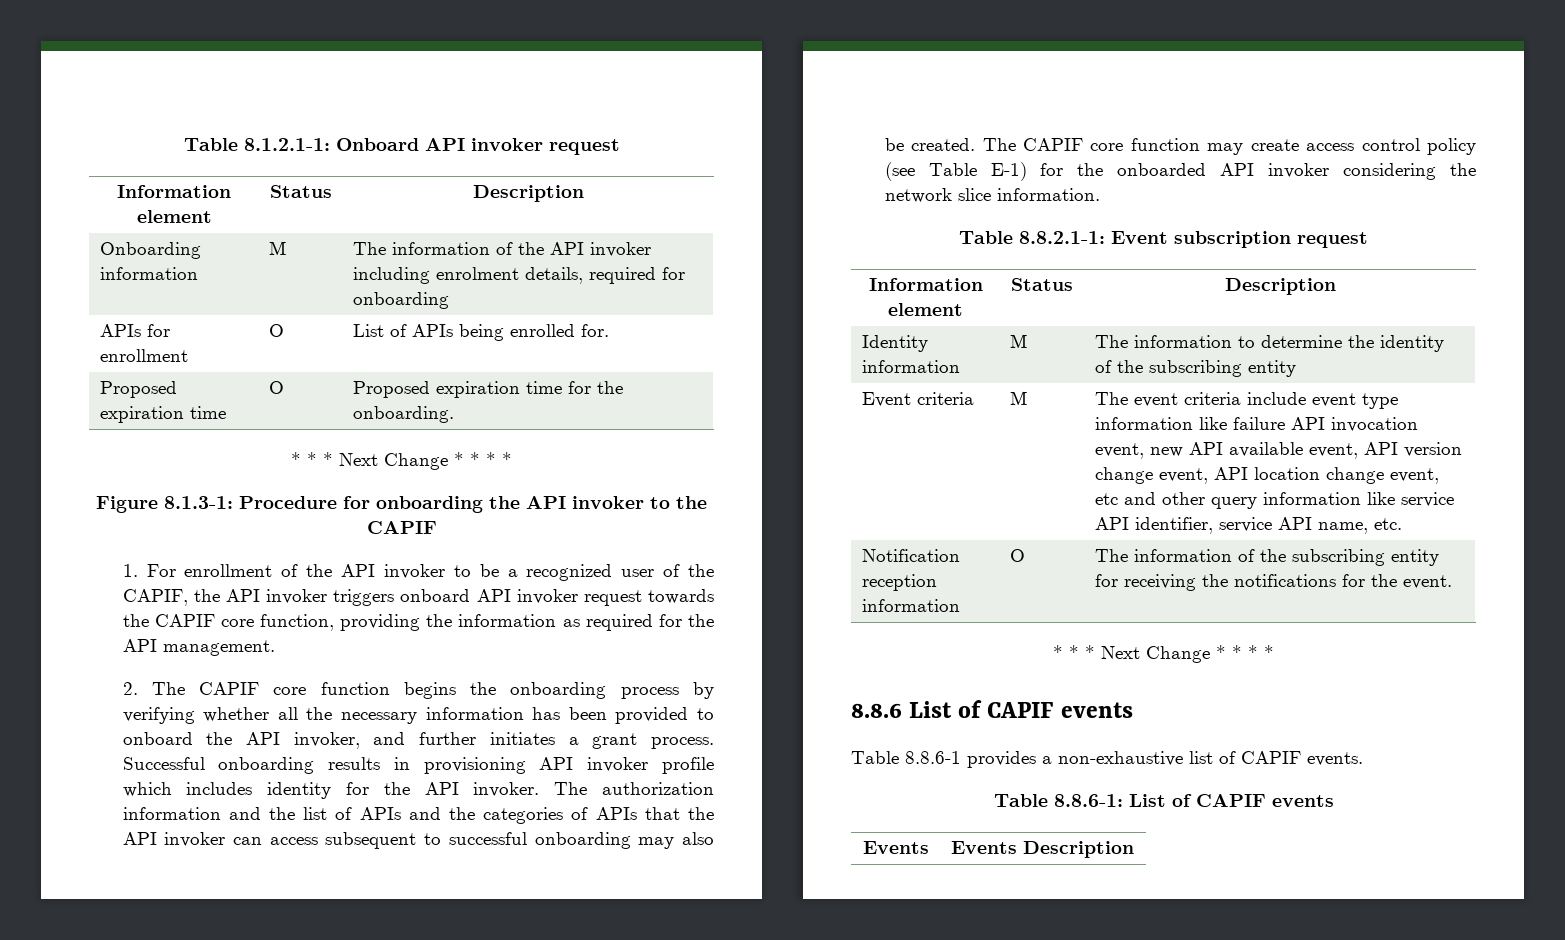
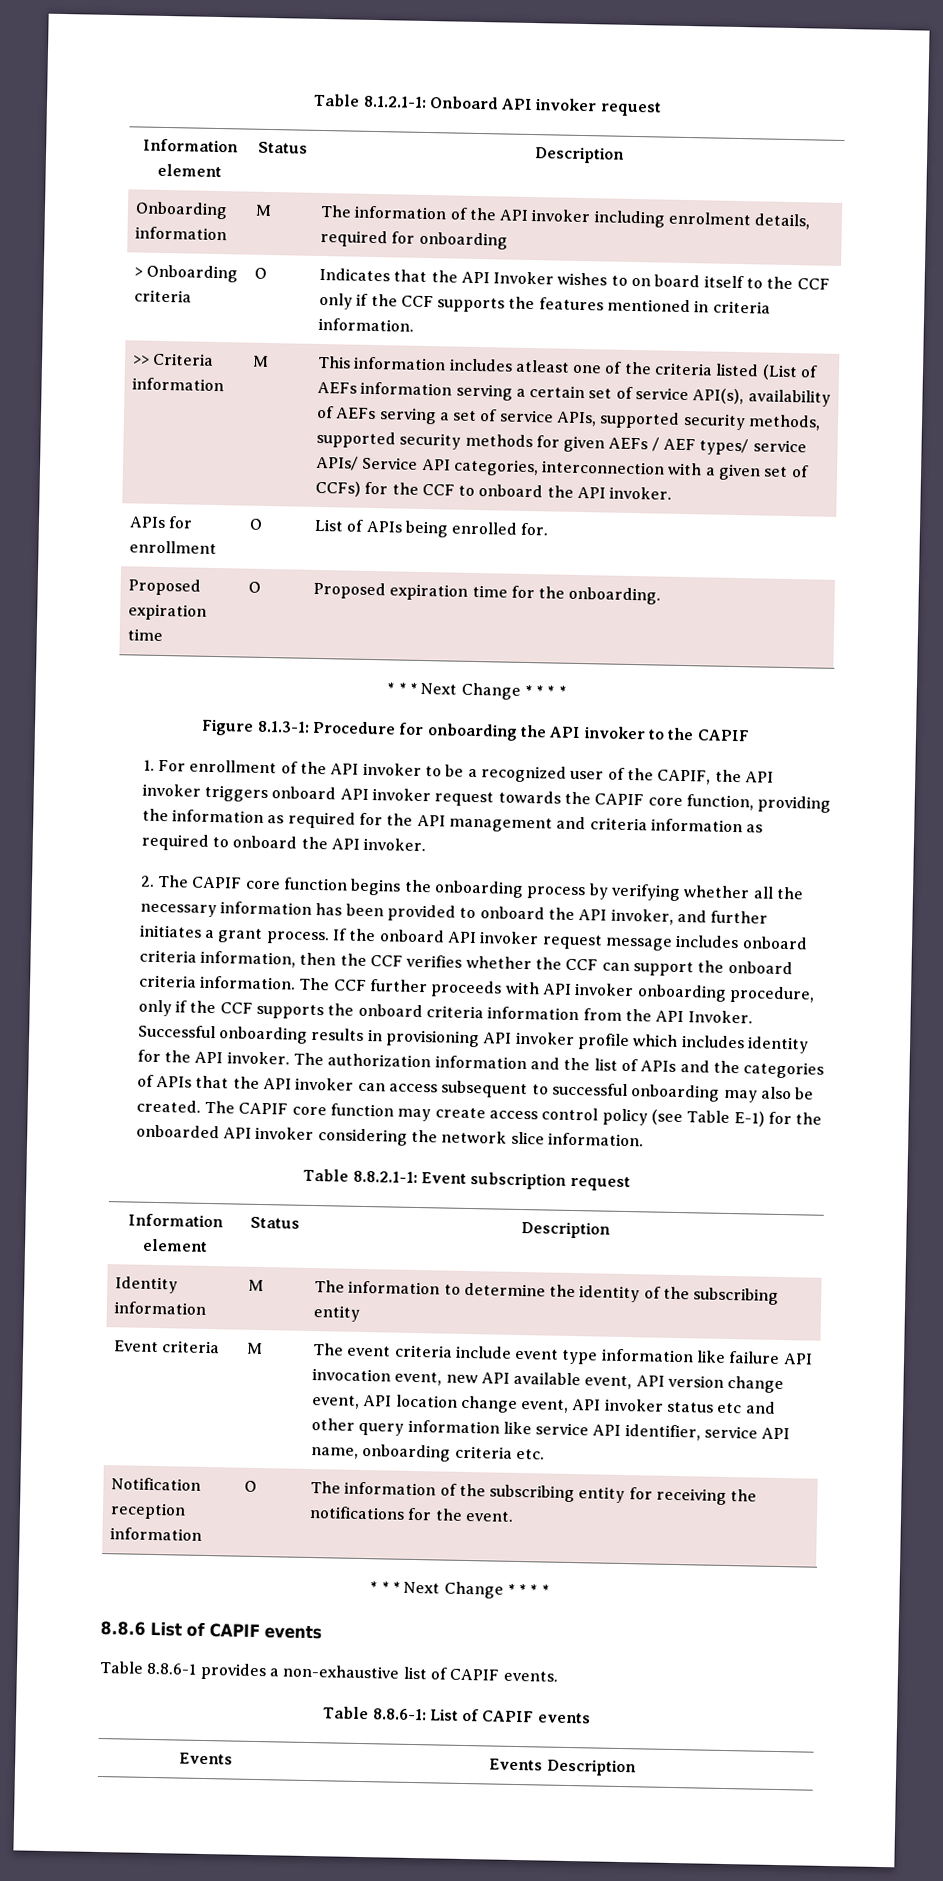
+ > Onboarding criteria | O | Indicates that the API Invoker wishes to on board itself to the CCF only if the CCF supports the features mentioned in criteria information.
+ >> Criteria information | M | This information includes atleast one of the criteria listed (List of AEFs information serving a certain set of service API(s), availability of AEFs serving a set of service APIs, supported security methods, supported security methods for given AEFs / AEF types/ service APIs/ Service API categories, interconnection with a given set of CCFs) for the CCF to onboard the API invoker.
- 1. For enrollment of the API invoker to be a recognized user of the CAPIF, the API invoker triggers onboard API invoker request towards the CAPIF core function, providing the information as required for the API management.
+ 1. For enrollment of the API invoker to be a recognized user of the CAPIF, the API invoker triggers onboard API invoker request towards the CAPIF core function, providing the information as required for the API management and criteria information as required to onboard the API invoker.
+ If the onboard API invoker request message includes onboard criteria information, then the CCF verifies whether the CCF can support the onboard criteria information. The CCF further proceeds with API invoker onboarding procedure, only if the CCF supports the onboard criteria information from the API Invoker.
- The event criteria include event type information like failure API invocation event, new API available event, API version change event, API location change event, etc and other query information like service API identifier, service API name, etc.
+ The event criteria include event type information like failure API invocation event, new API available event, API version change event, API location change event, API invoker status etc and other query information like service API identifier, service API name, onboarding criteria etc.

